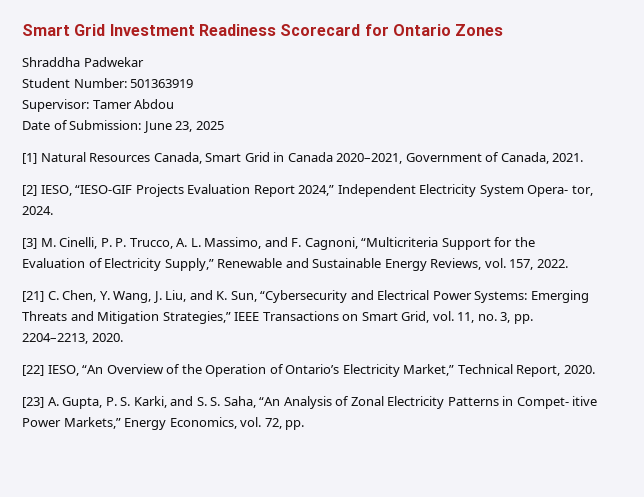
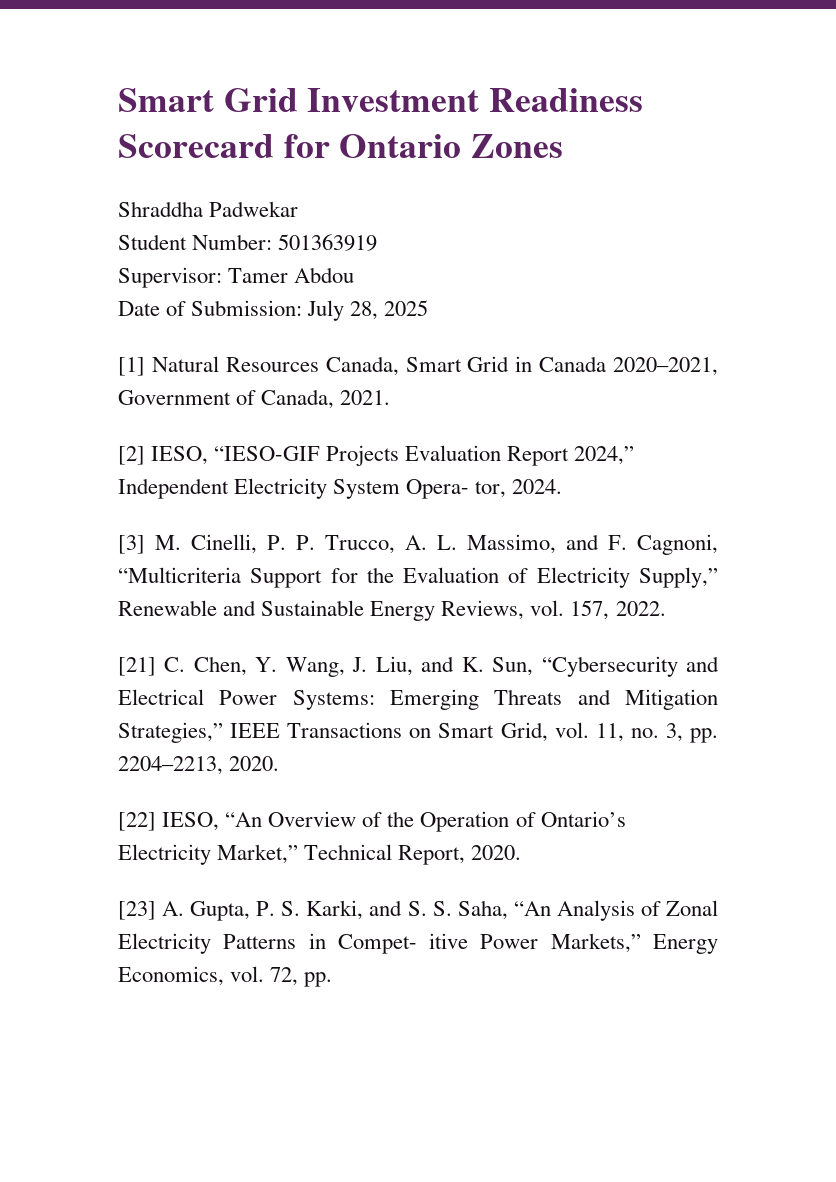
- Date of Submission: June 23, 2025
+ Date of Submission: July 28, 2025

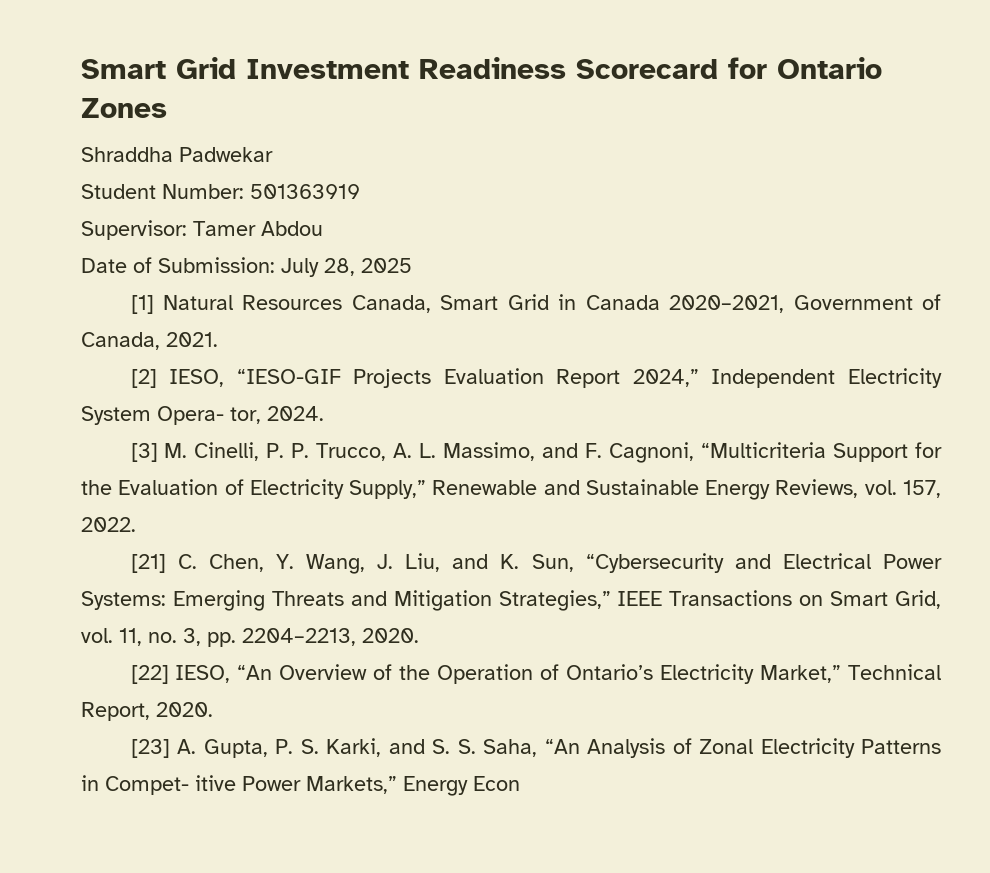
- [23] A. Gupta, P. S. Karki, and S. S. Saha, “An Analysis of Zonal Electricity Patterns in Compet- itive Power Markets,” Energy Economics, vol. 72, pp.
+ [23] A. Gupta, P. S. Karki, and S. S. Saha, “An Analysis of Zonal Electricity Patterns in Compet- itive Power Markets,” Energy Econ

